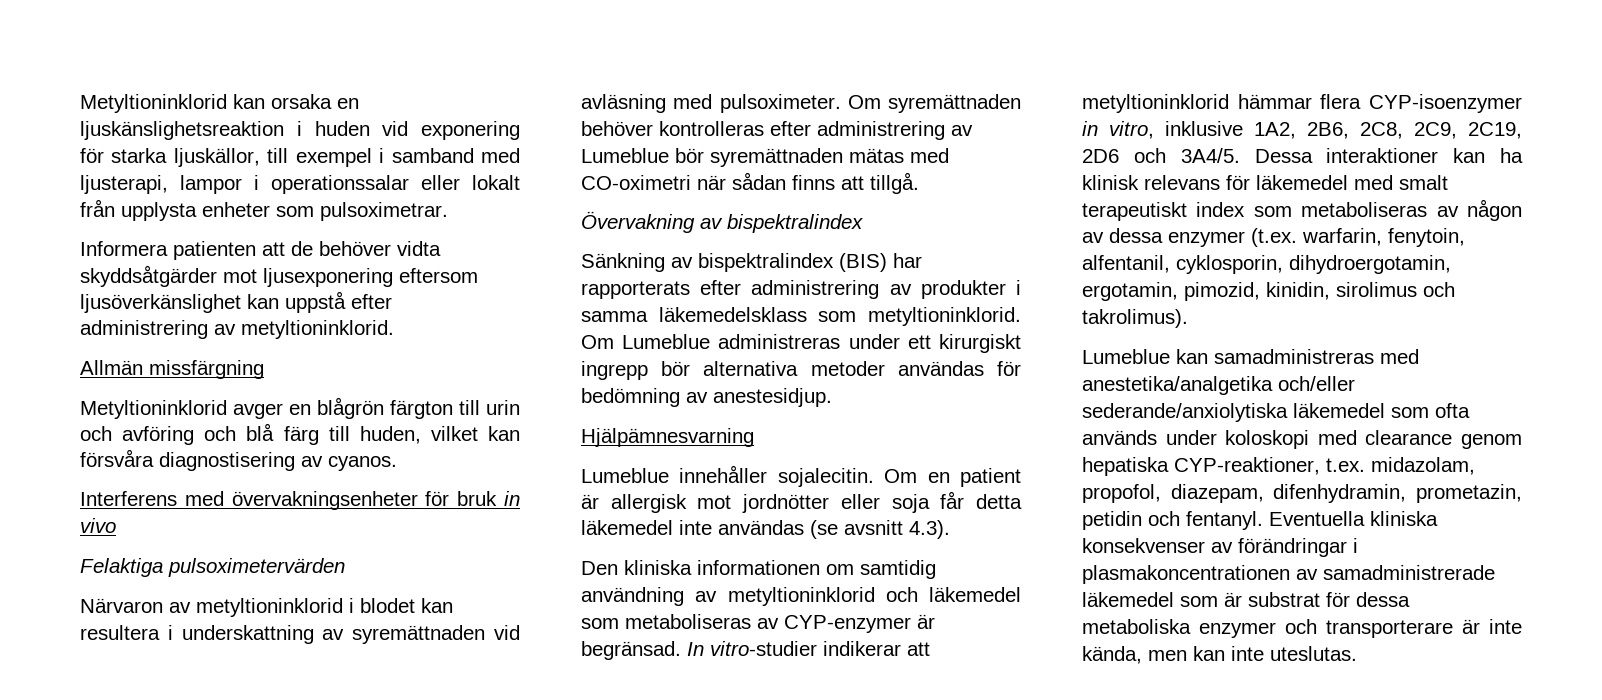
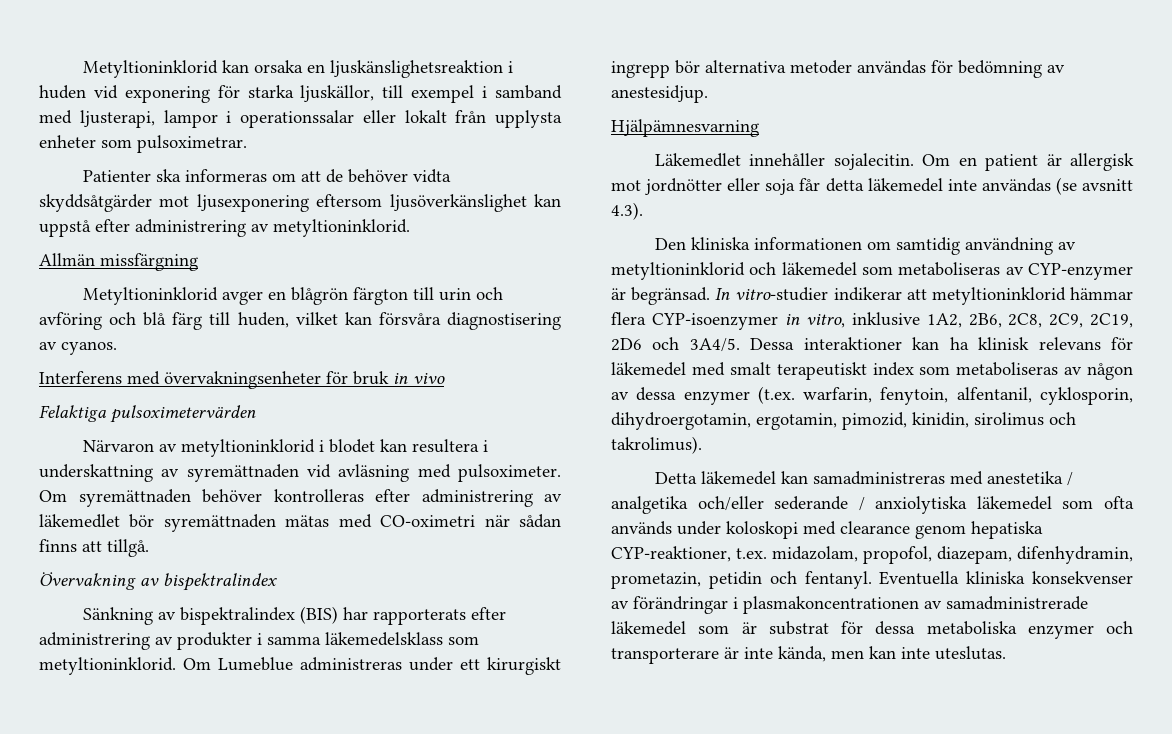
- Informera patienten att de behöver vidta skyddsåtgärder mot ljusexponering eftersom ljusöverkänslighet kan uppstå efter administrering av metyltioninklorid.
+ Patienter ska informeras om att de behöver vidta skyddsåtgärder mot ljusexponering eftersom ljusöverkänslighet kan uppstå efter administrering av metyltioninklorid.
- Om syremättnaden behöver kontrolleras efter administrering av Lumeblue bör syremättnaden mätas med CO-oximetri när sådan finns att tillgå.
+ Om syremättnaden behöver kontrolleras efter administrering av läkemedlet bör syremättnaden mätas med CO-oximetri när sådan finns att tillgå.
- Lumeblue innehåller sojalecitin.
+ Läkemedlet innehåller sojalecitin.
- Lumeblue kan samadministreras med anestetika/analgetika och/eller sederande/anxiolytiska läkemedel som ofta används under koloskopi med clearance genom hepatiska CYP-reaktioner, t.ex. midazolam, propofol, diazepam, difenhydramin, prometazin, petidin och fentanyl.
+ Detta läkemedel kan samadministreras med anestetika / analgetika och/eller sederande / anxiolytiska läkemedel som ofta används under koloskopi med clearance genom hepatiska CYP-reaktioner, t.ex. midazolam, propofol, diazepam, difenhydramin, prometazin, petidin och fentanyl.

